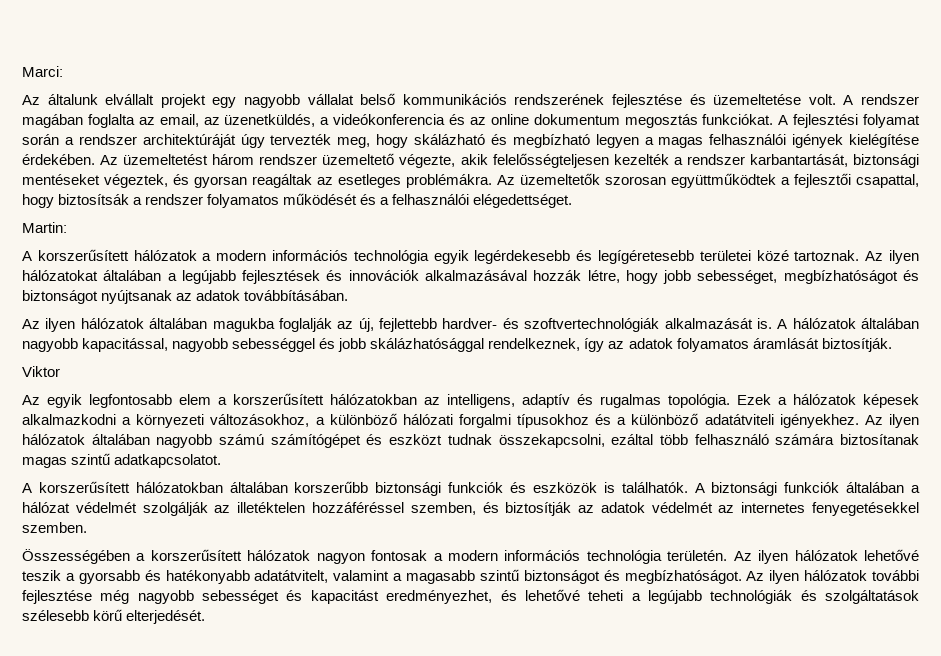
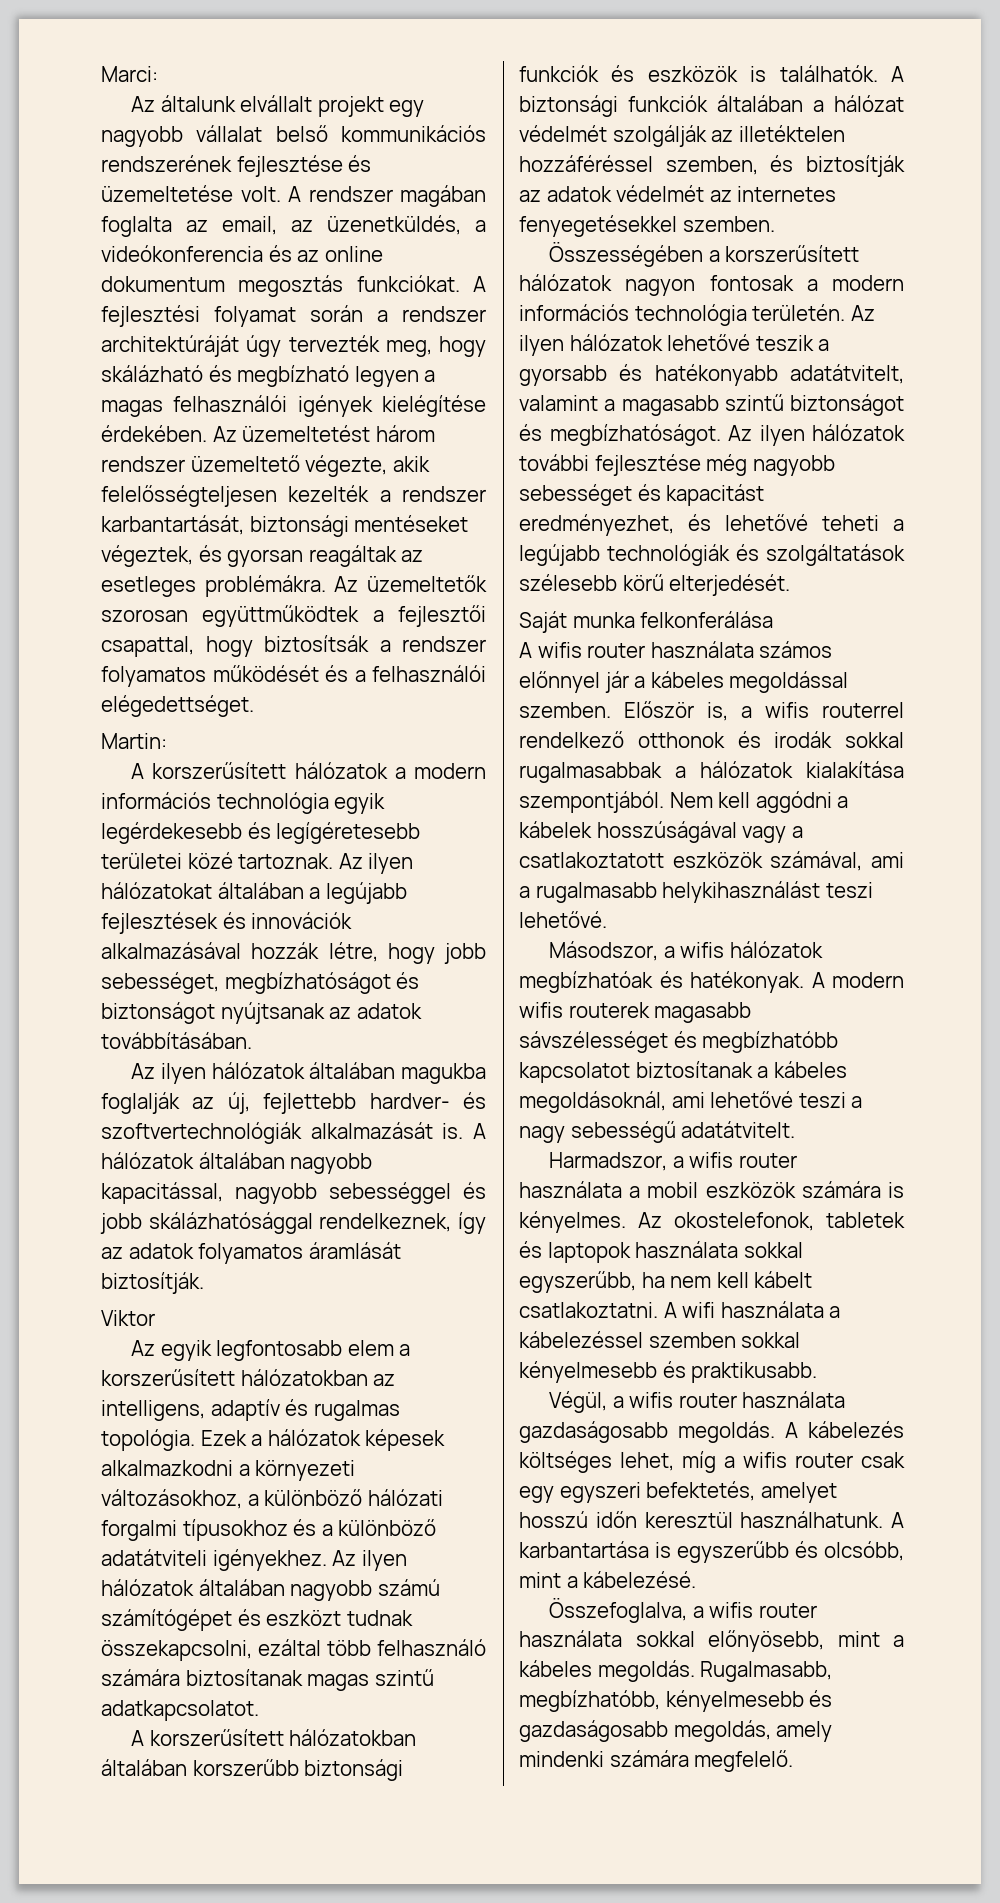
+ Saját munka felkonferálása
+ A wifis router használata számos előnnyel jár a kábeles megoldással szemben. Először is, a wifis routerrel rendelkező otthonok és irodák sokkal rugalmasabbak a hálózatok kialakítása szempontjából. Nem kell aggódni a kábelek hosszúságával vagy a csatlakoztatott eszközök számával, ami a rugalmasabb helykihasználást teszi lehetővé.
+ Másodszor, a wifis hálózatok megbízhatóak és hatékonyak. A modern wifis routerek magasabb sávszélességet és megbízhatóbb kapcsolatot biztosítanak a kábeles megoldásoknál, ami lehetővé teszi a nagy sebességű adatátvitelt.
+ Harmadszor, a wifis router használata a mobil eszközök számára is kényelmes. Az okostelefonok, tabletek és laptopok használata sokkal egyszerűbb, ha nem kell kábelt csatlakoztatni. A wifi használata a kábelezéssel szemben sokkal kényelmesebb és praktikusabb.
+ Végül, a wifis router használata gazdaságosabb megoldás. A kábelezés költséges lehet, míg a wifis router csak egy egyszeri befektetés, amelyet hosszú időn keresztül használhatunk. A karbantartása is egyszerűbb és olcsóbb, mint a kábelezésé.
+ Összefoglalva, a wifis router használata sokkal előnyösebb, mint a kábeles megoldás. Rugalmasabb, megbízhatóbb, kényelmesebb és gazdaságosabb megoldás, amely mindenki számára megfelelő.

